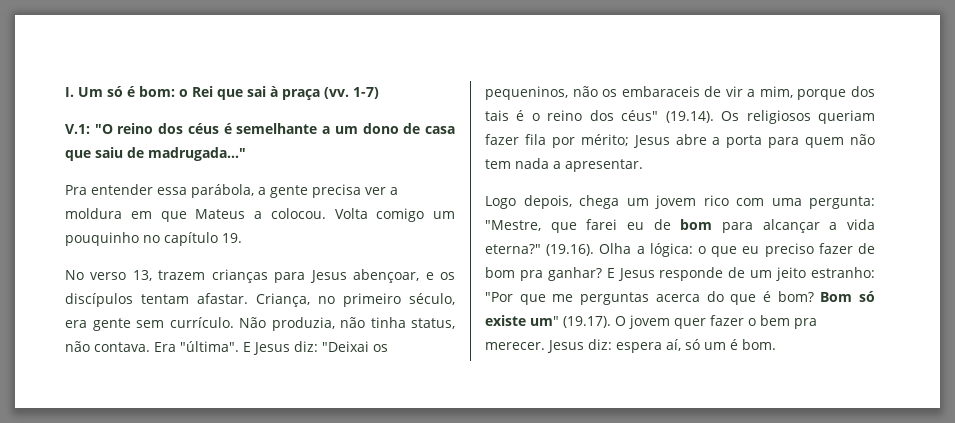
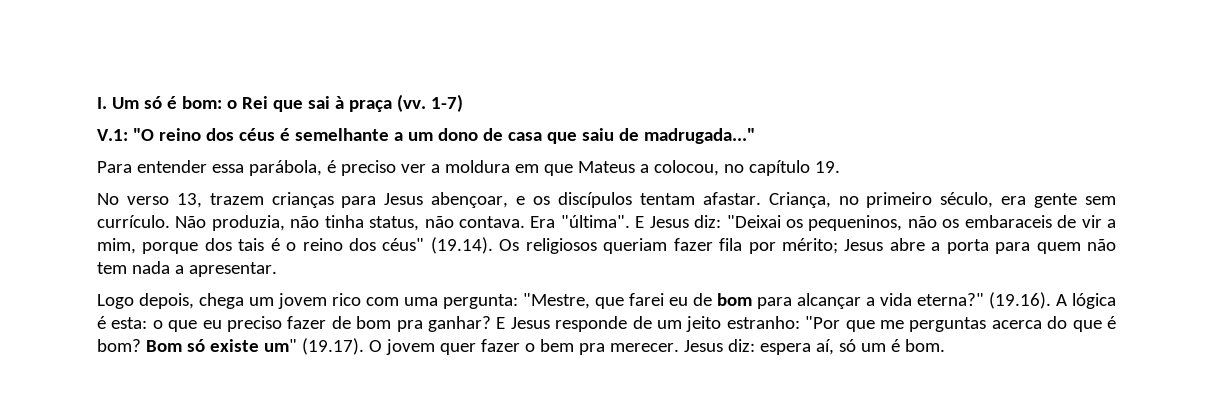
- Pra entender essa parábola, a gente precisa ver a moldura em que Mateus a colocou. Volta comigo um pouquinho no capítulo 19.
+ Para entender essa parábola, é preciso ver a moldura em que Mateus a colocou, no capítulo 19.
- (19.16). Olha a lógica: o que eu preciso fazer de bom pra ganhar?
+ (19.16). A lógica é esta: o que eu preciso fazer de bom pra ganhar?

